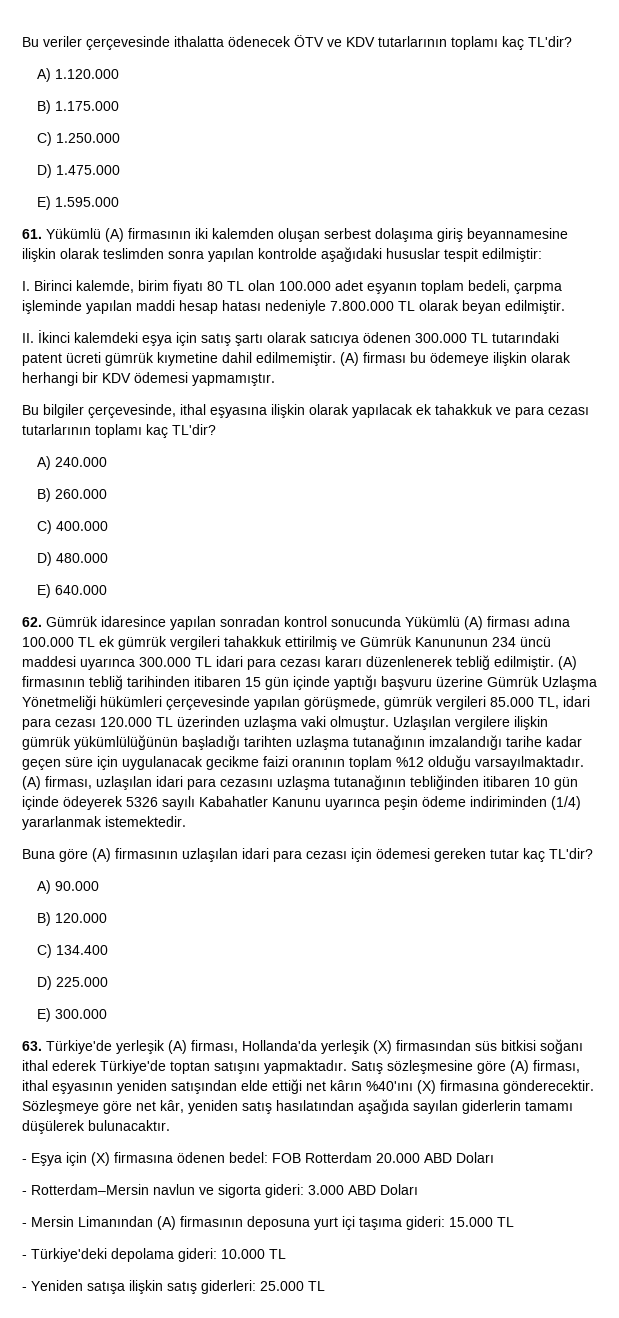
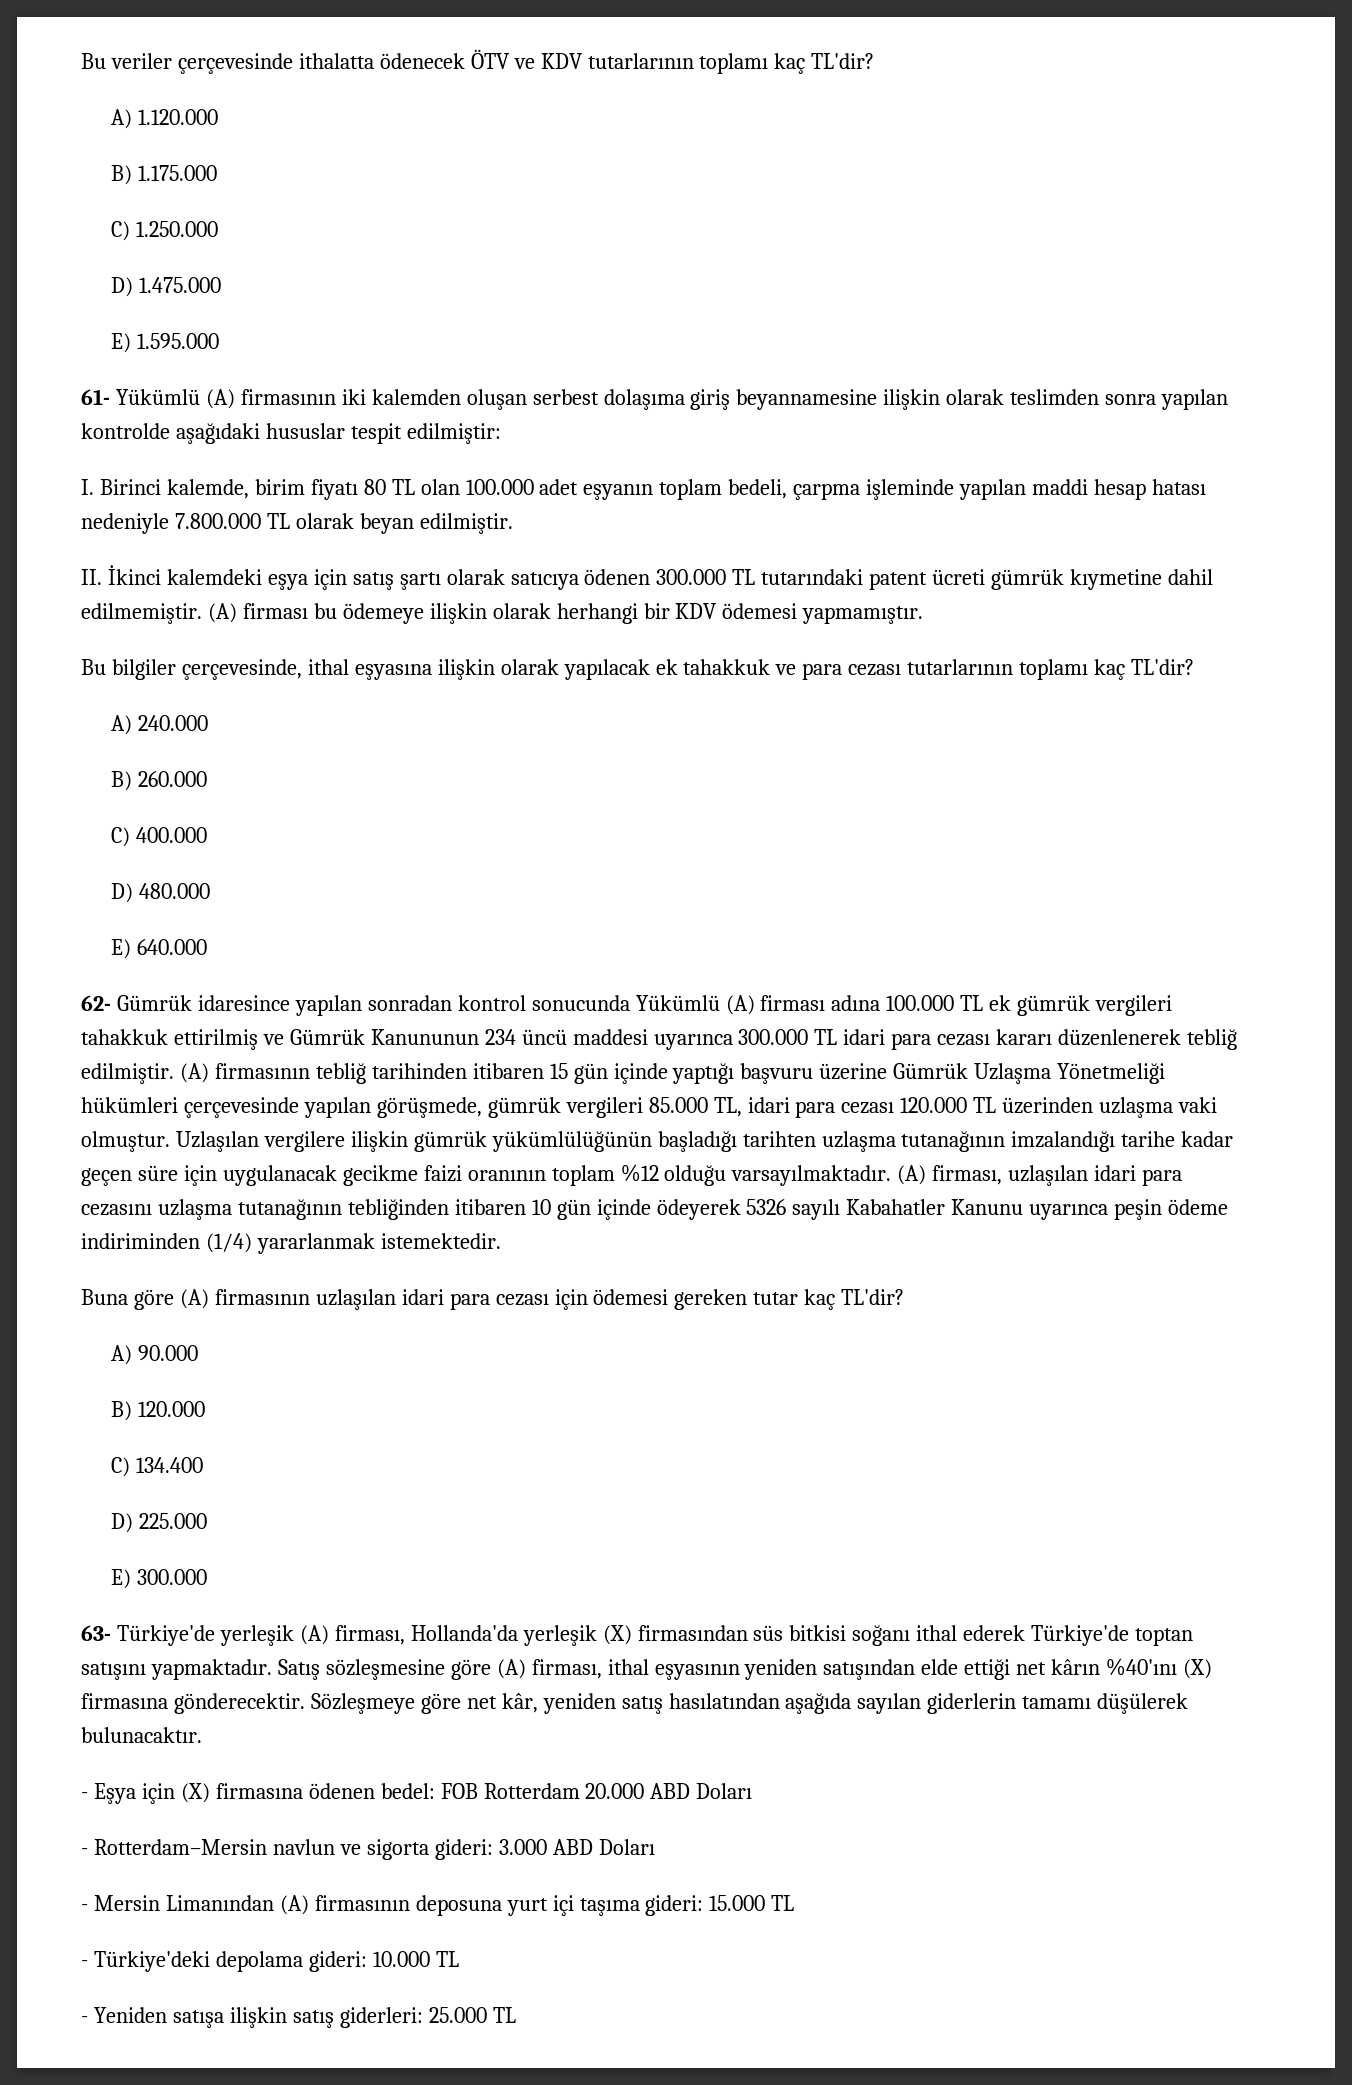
- 61. Yükümlü (A) firmasının iki kalemden oluşan serbest dolaşıma giriş beyannamesine ilişkin olarak teslimden sonra yapılan kontrolde aşağıdaki hususlar tespit edilmiştir:
+ 61- Yükümlü (A) firmasının iki kalemden oluşan serbest dolaşıma giriş beyannamesine ilişkin olarak teslimden sonra yapılan kontrolde aşağıdaki hususlar tespit edilmiştir:
- 62. Gümrük idaresince yapılan sonradan kontrol sonucunda Yükümlü (A) firması adına 100.000 TL ek gümrük vergileri tahakkuk ettirilmiş ve Gümrük Kanununun 234 üncü maddesi uyarınca 300.000 TL idari para cezası kararı düzenlenerek tebliğ edilmiştir.
+ 62- Gümrük idaresince yapılan sonradan kontrol sonucunda Yükümlü (A) firması adına 100.000 TL ek gümrük vergileri tahakkuk ettirilmiş ve Gümrük Kanununun 234 üncü maddesi uyarınca 300.000 TL idari para cezası kararı düzenlenerek tebliğ edilmiştir.
- 63. Türkiye'de yerleşik (A) firması, Hollanda'da yerleşik (X) firmasından süs bitkisi soğanı ithal ederek Türkiye'de toptan satışını yapmaktadır.
+ 63- Türkiye'de yerleşik (A) firması, Hollanda'da yerleşik (X) firmasından süs bitkisi soğanı ithal ederek Türkiye'de toptan satışını yapmaktadır.

